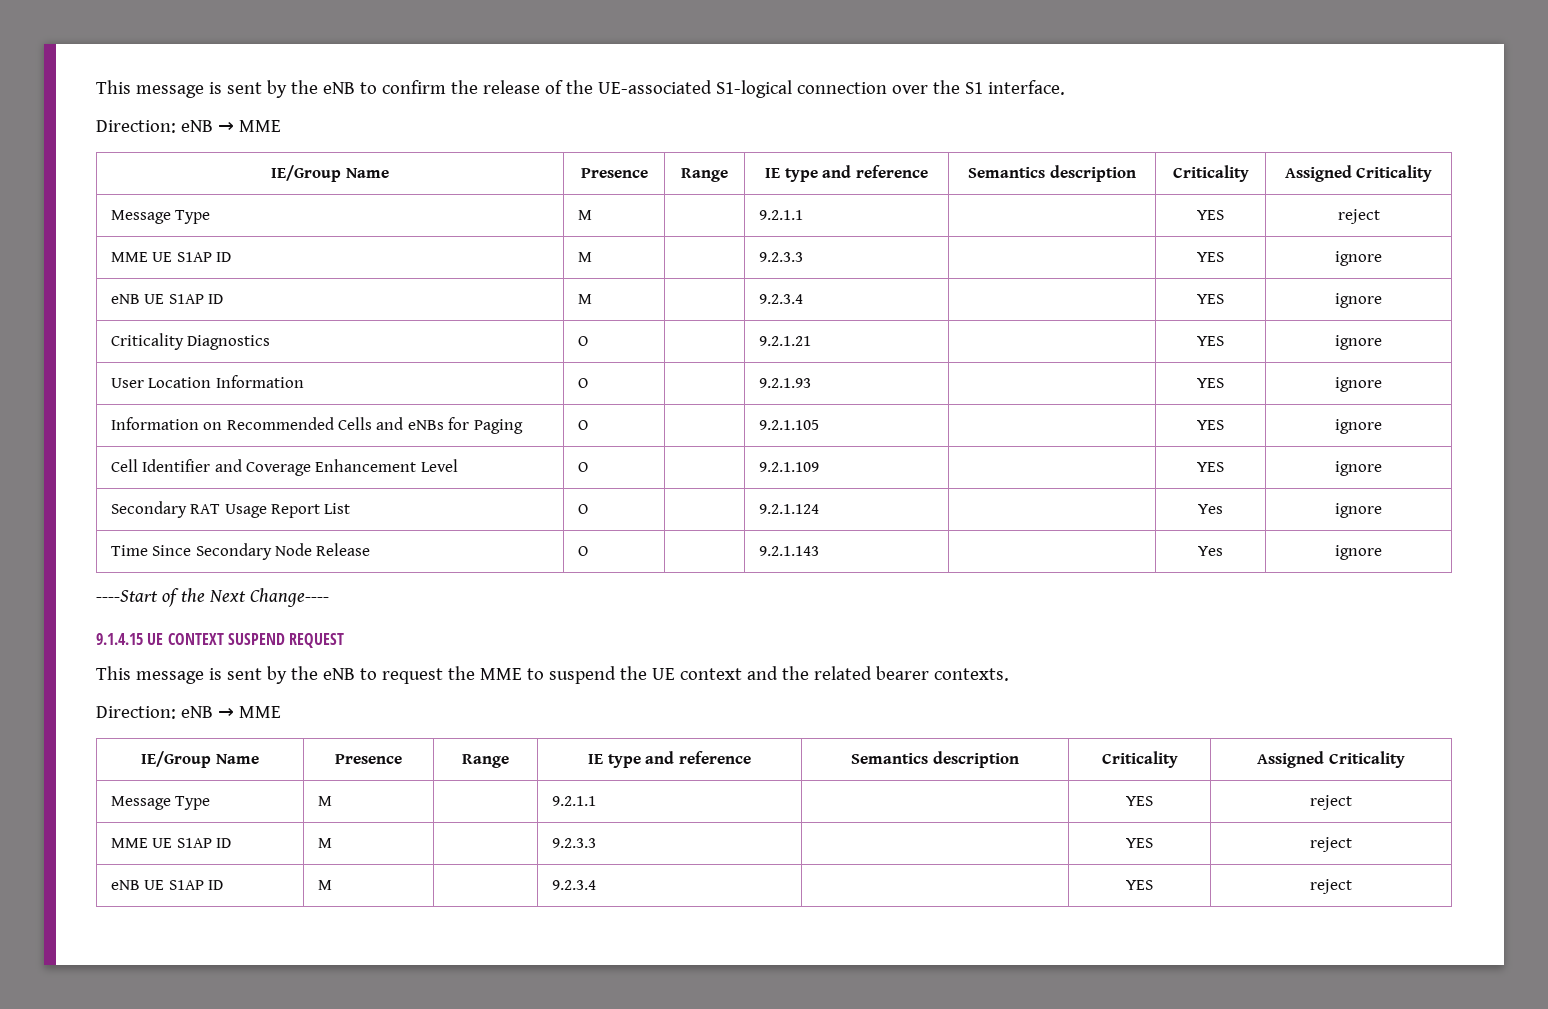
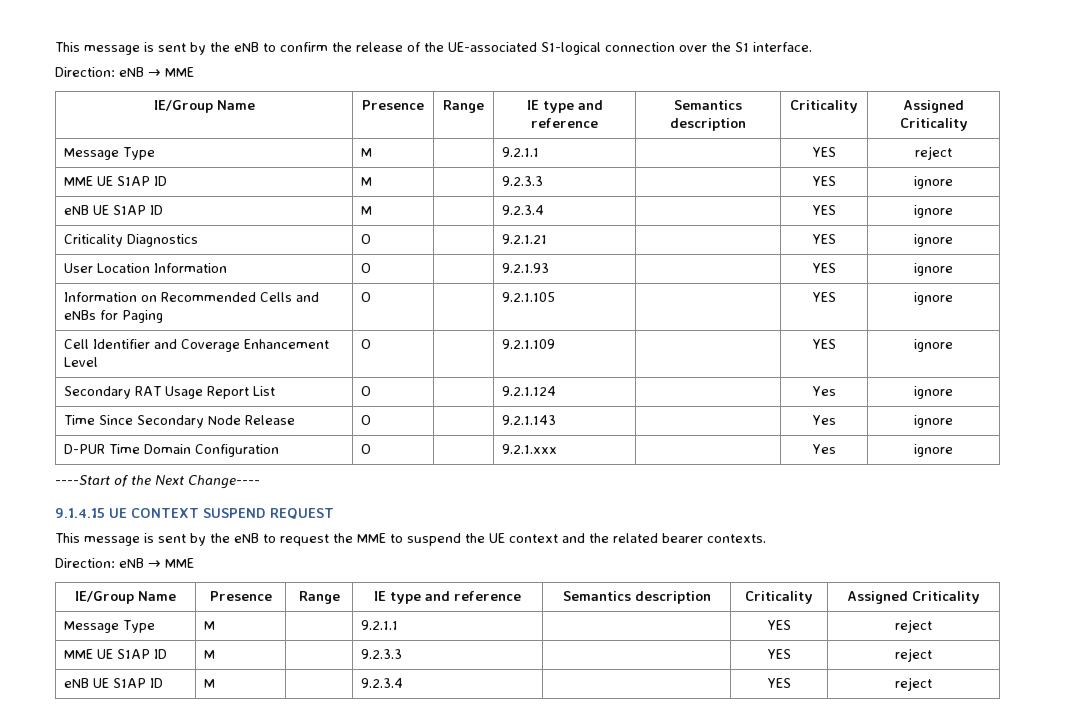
+ D-PUR Time Domain Configuration | O | | 9.2.1.xxx | | Yes | ignore

